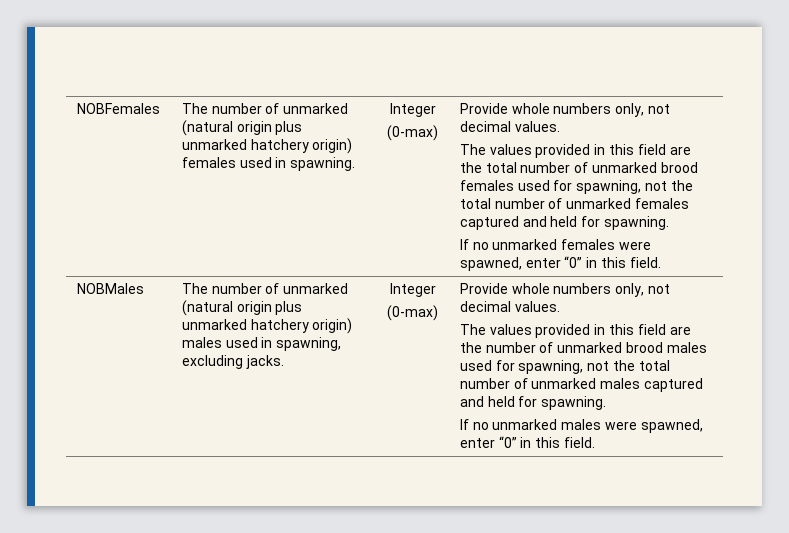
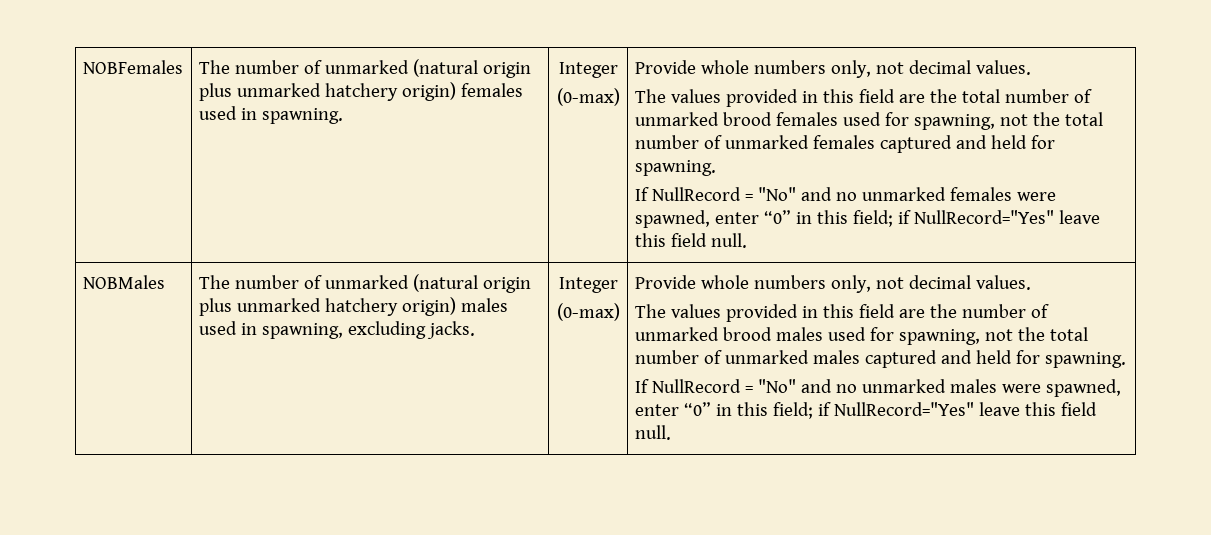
- If no unmarked females were spawned, enter “0” in this field.
+ If NullRecord = "No" and no unmarked females were spawned, enter “0” in this field; if NullRecord="Yes" leave this field null.
- If no unmarked males were spawned, enter “0” in this field.
+ If NullRecord = "No" and no unmarked males were spawned, enter “0” in this field; if NullRecord="Yes" leave this field null.

